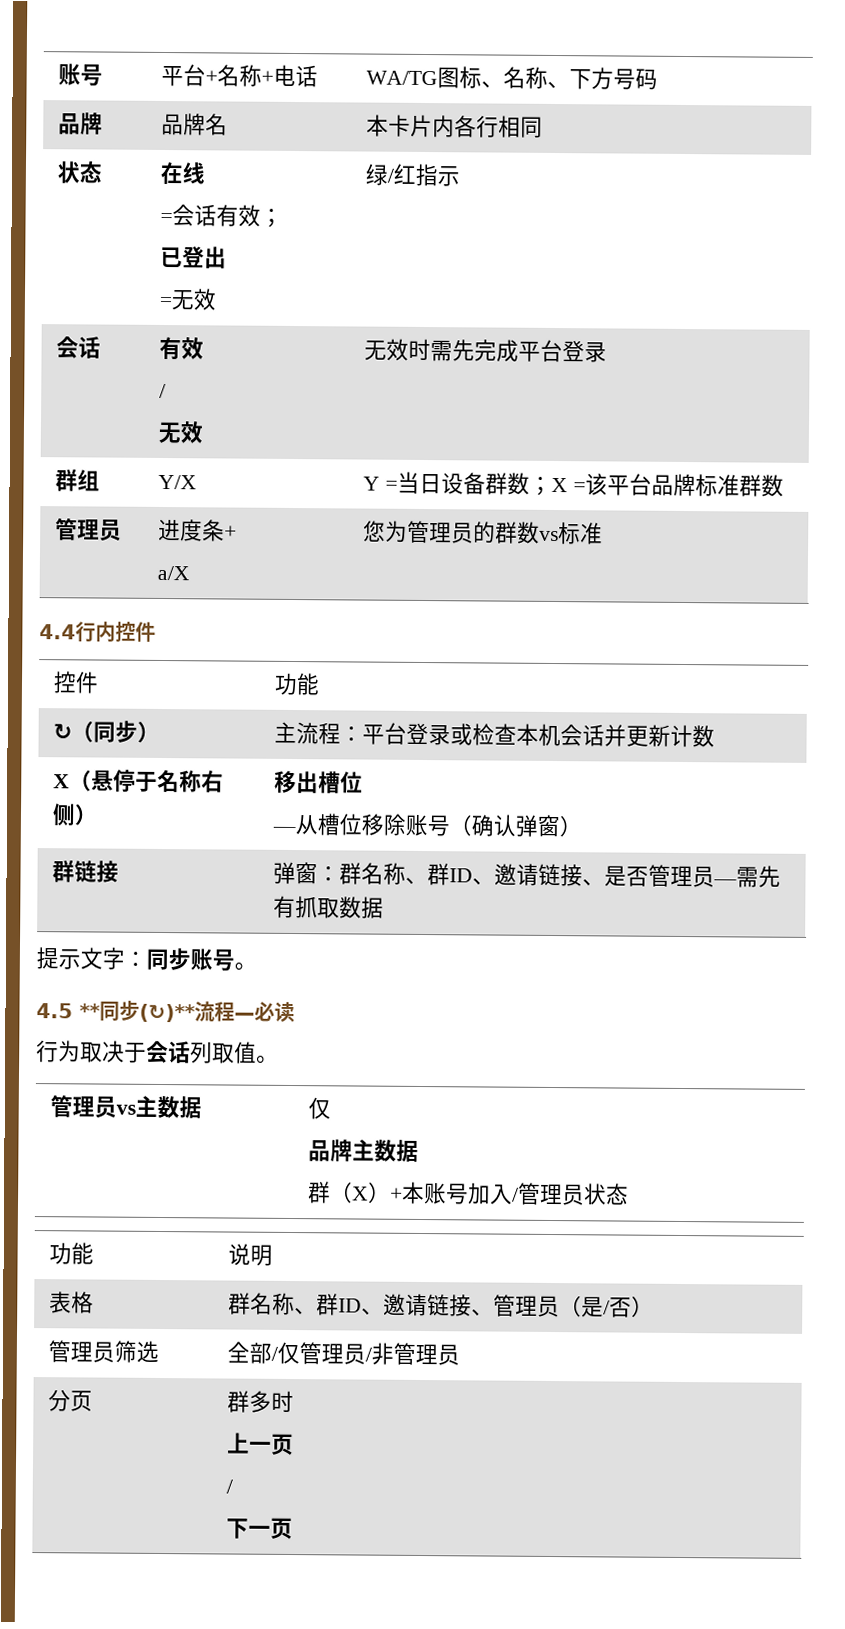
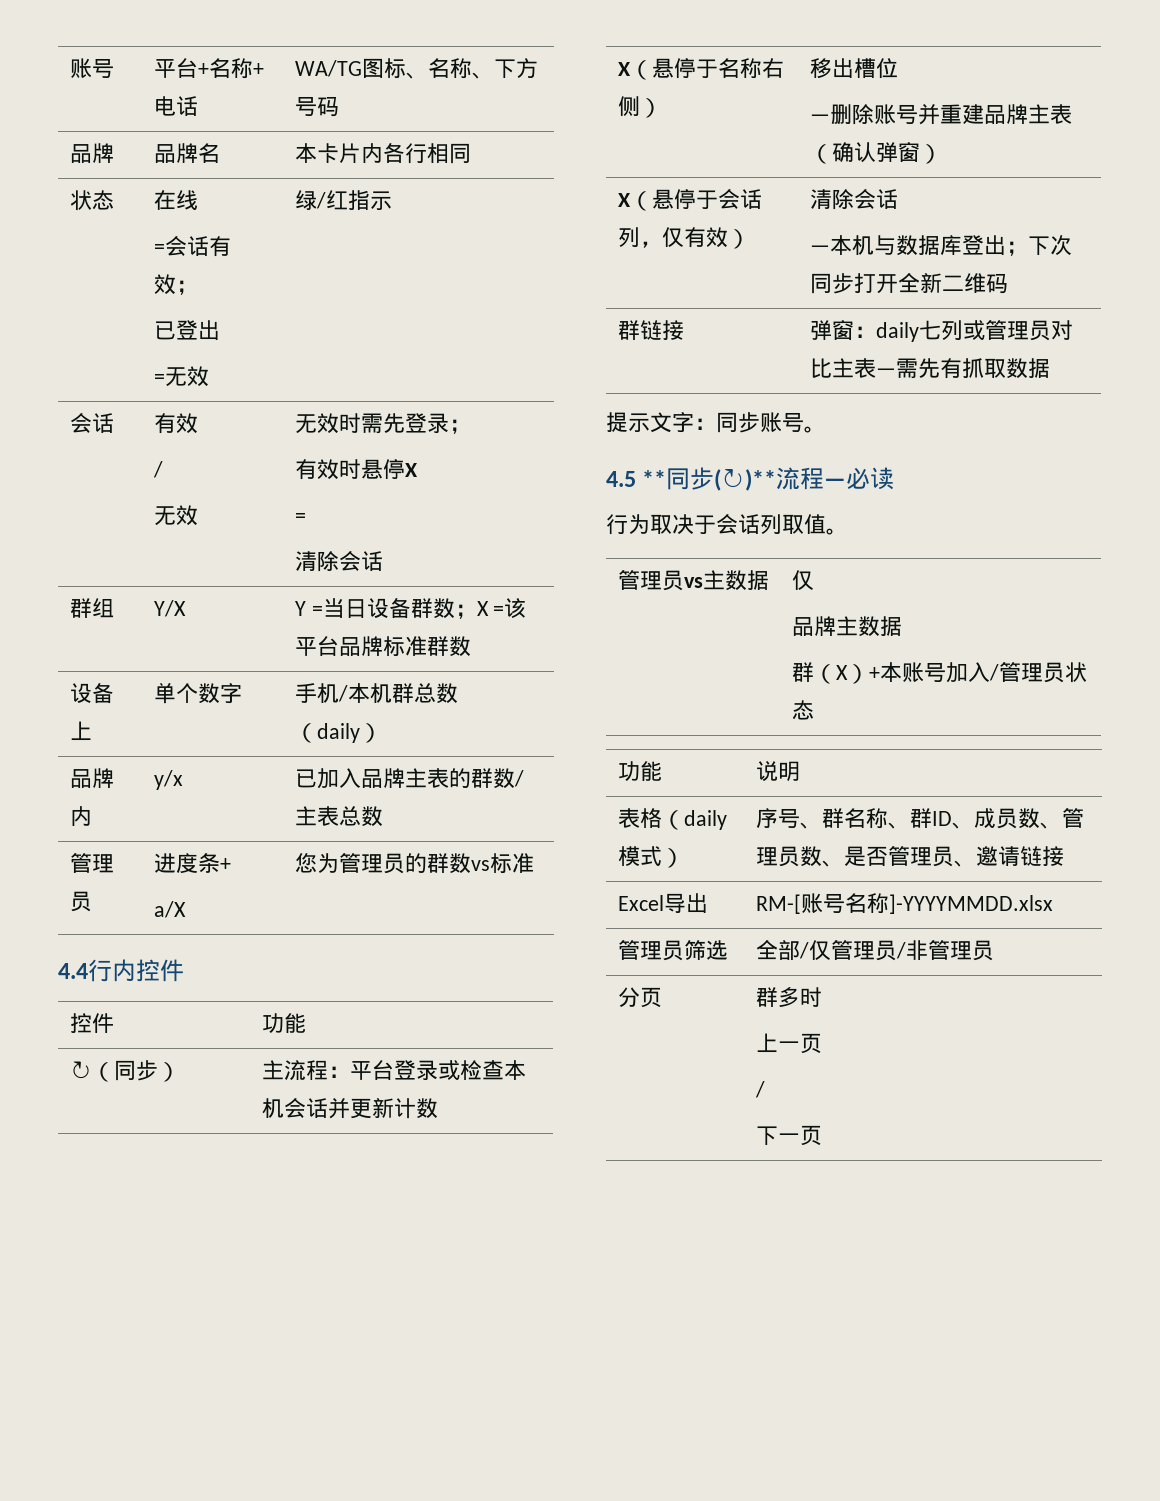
  会话 | 有效
  /
- 无效 | 无效时需先完成平台登录
+ 无效 | 无效时需先登录；
+ 有效时悬停X
+ =
+ 清除会话
+ 设备上 | 单个数字 | 手机/本机群总数（daily）
+ 品牌内 | y/x | 已加入品牌主表的群数/主表总数
  X（悬停于名称右侧） | 移出槽位
- —从槽位移除账号（确认弹窗）
- 群链接 | 弹窗：群名称、群ID、邀请链接、是否管理员—需先有抓取数据
+ —删除账号并重建品牌主表（确认弹窗）
+ X（悬停于会话列，仅有效） | 清除会话
+ —本机与数据库登出；下次同步打开全新二维码
+ 群链接 | 弹窗：daily七列或管理员对比主表—需先有抓取数据
- 表格 | 群名称、群ID、邀请链接、管理员（是/否）
+ 表格（daily模式） | 序号、群名称、群ID、成员数、管理员数、是否管理员、邀请链接
+ Excel导出 | RM-[账号名称]-YYYYMMDD.xlsx

